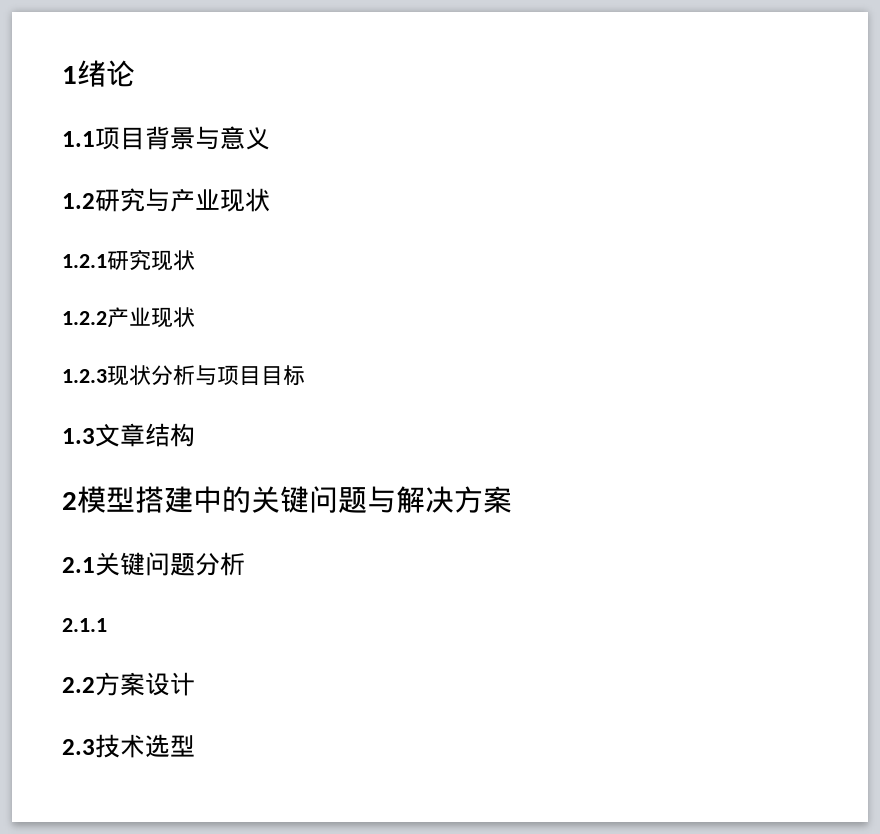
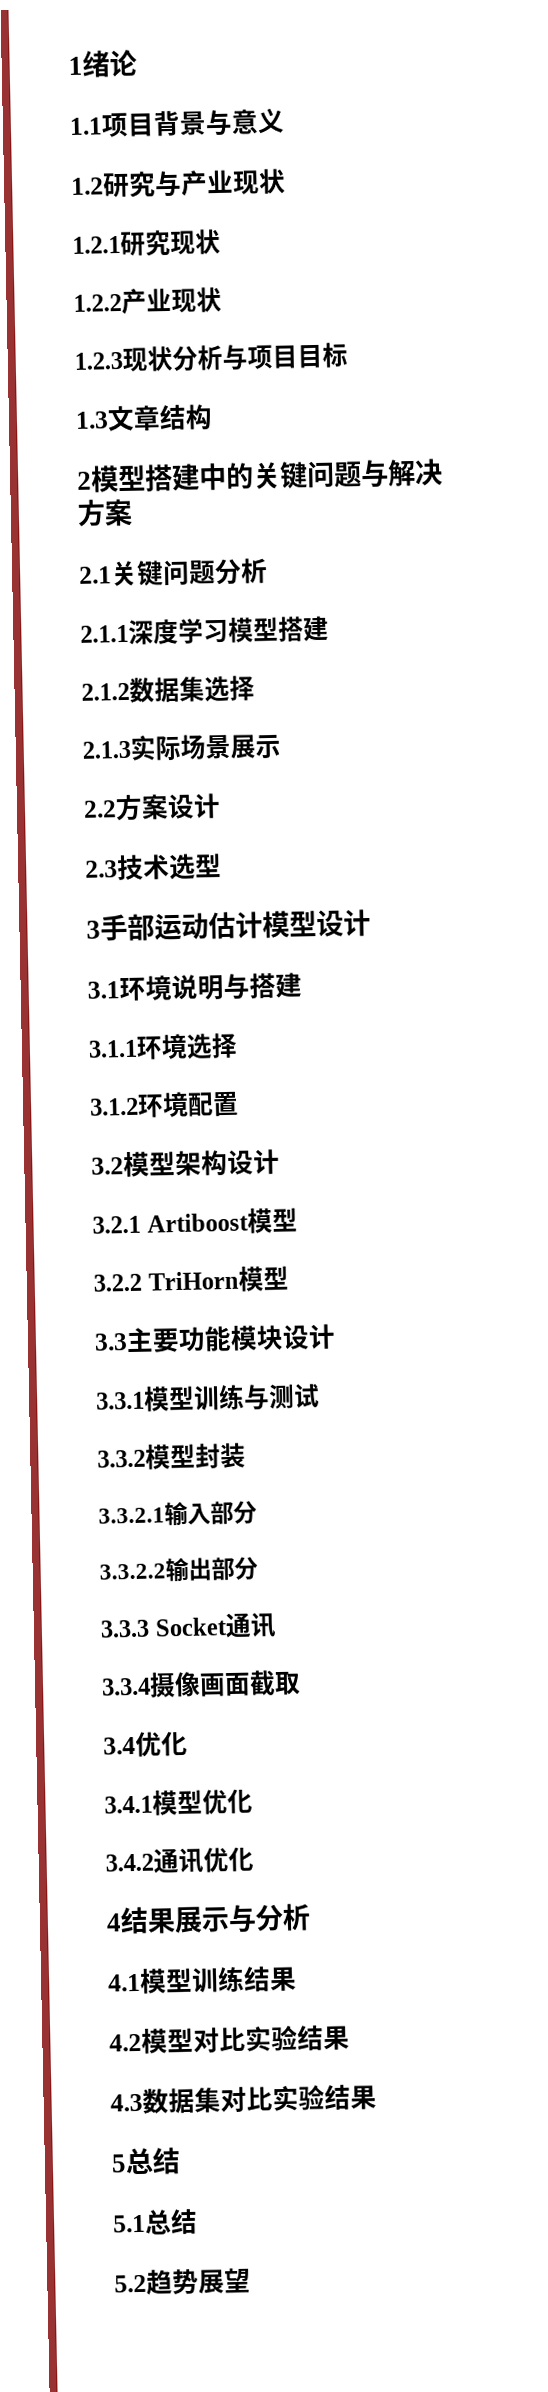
- 2.1.1
+ 2.1.1深度学习模型搭建
+ 2.1.2数据集选择
+ 2.1.3实际场景展示
+ 3手部运动估计模型设计
+ 3.1环境说明与搭建
+ 3.1.1环境选择
+ 3.1.2环境配置
+ 3.2模型架构设计
+ 3.2.1 Artiboost模型
+ 3.2.2 TriHorn模型
+ 3.3主要功能模块设计
+ 3.3.1模型训练与测试
+ 3.3.2模型封装
+ 3.3.2.1输入部分
+ 3.3.2.2输出部分
+ 3.3.3 Socket通讯
+ 3.3.4摄像画面截取
+ 3.4优化
+ 3.4.1模型优化
+ 3.4.2通讯优化
+ 4结果展示与分析
+ 4.1模型训练结果
+ 4.2模型对比实验结果
+ 4.3数据集对比实验结果
+ 5总结
+ 5.1总结
+ 5.2趋势展望

